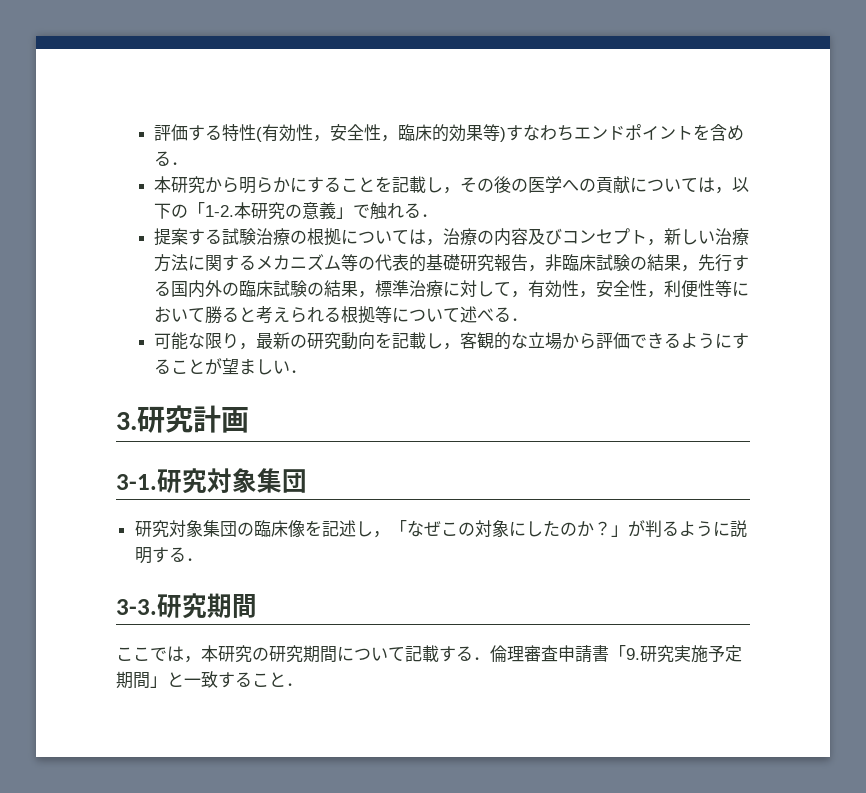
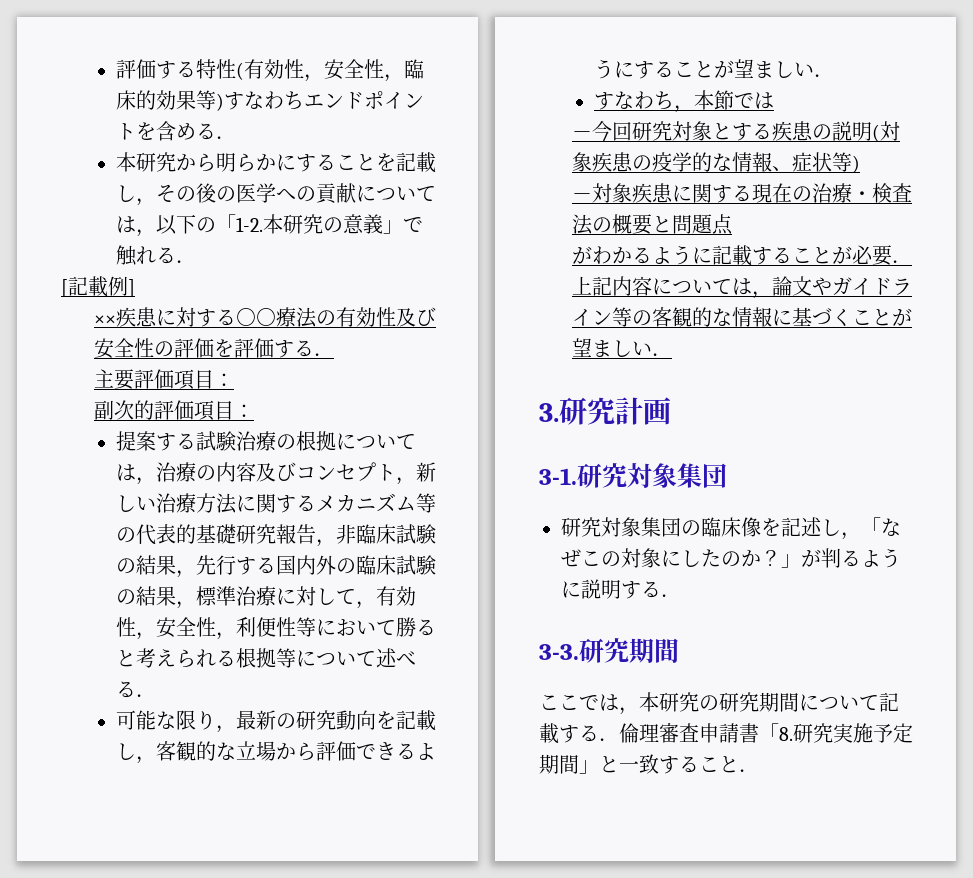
+ [記載例]
+ ××疾患に対する○○療法の有効性及び安全性の評価を評価する．
+ 主要評価項目：
+ 副次的評価項目：
+ すなわち，本節では
+ －今回研究対象とする疾患の説明(対象疾患の疫学的な情報、症状等)
+ －対象疾患に関する現在の治療・検査法の概要と問題点
+ がわかるように記載することが必要．上記内容については，論文やガイドライン等の客観的な情報に基づくことが望ましい．
- ここでは，本研究の研究期間について記載する．倫理審査申請書「9.研究実施予定期間」と一致すること．
+ ここでは，本研究の研究期間について記載する．倫理審査申請書「8.研究実施予定期間」と一致すること．

